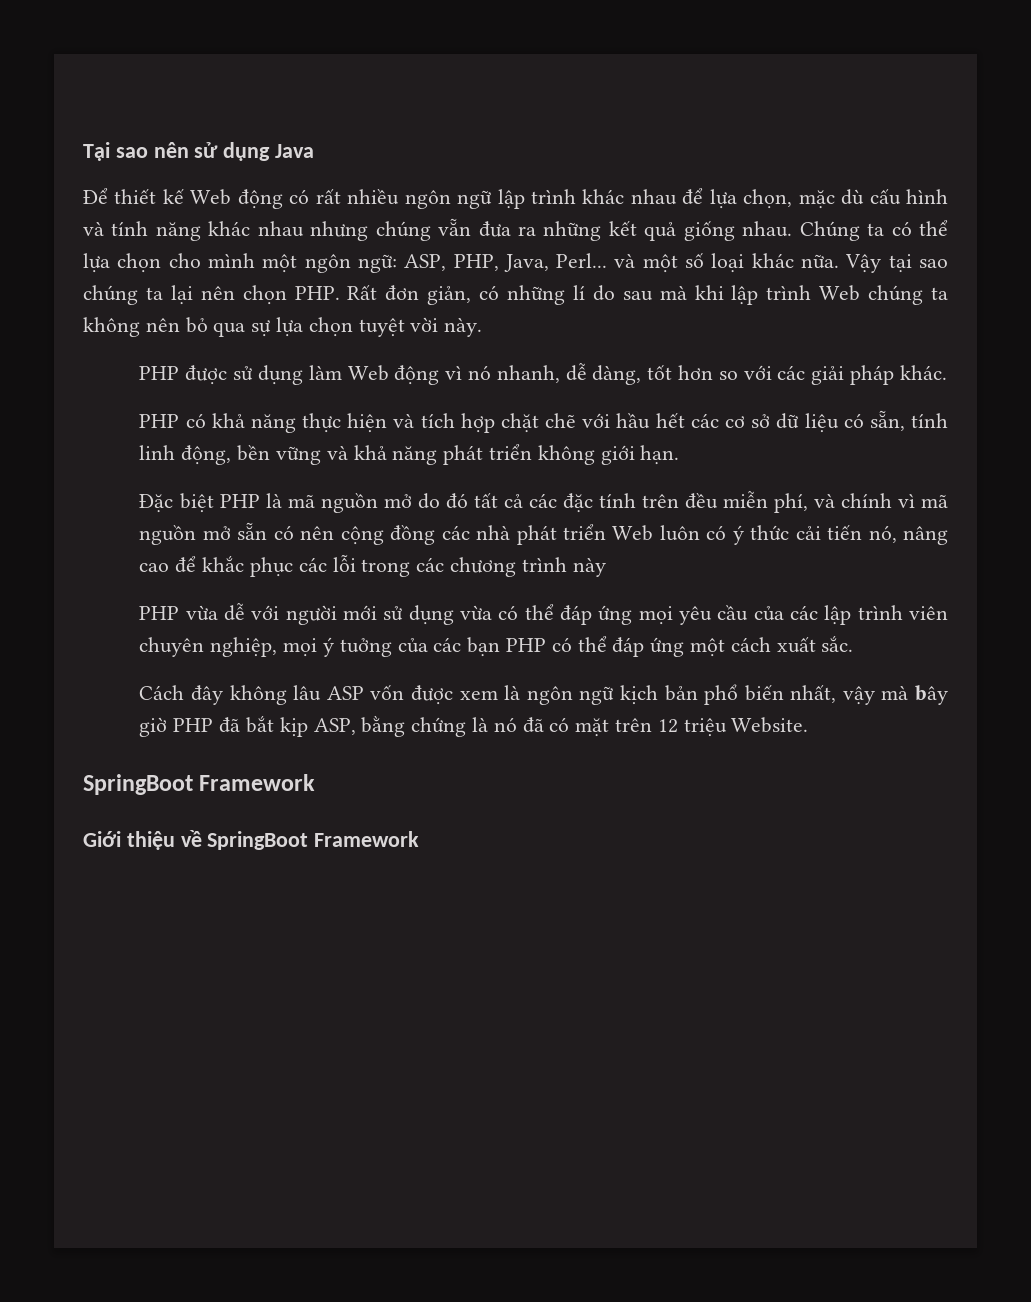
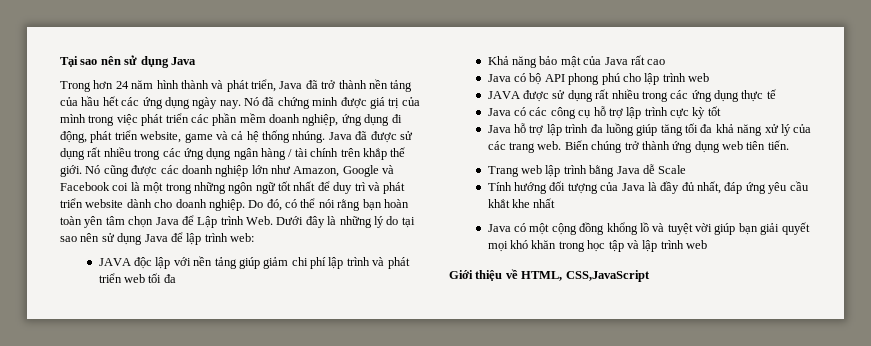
- Để thiết kế Web động có rất nhiều ngôn ngữ lập trình khác nhau để lựa chọn, mặc dù cấu hình và tính năng khác nhau nhưng chúng vẵn đưa ra những kết quả giống nhau. Chúng ta có thể lựa chọn cho mình một ngôn ngữ: ASP, PHP, Java, Perl... và một số loại khác nữa. Vậy tại sao chúng ta lại nên chọn PHP. Rất đơn giản, có những lí do sau mà khi lập trình Web chúng ta không nên bỏ qua sự lựa chọn tuyệt vời này.
- PHP được sử dụng làm Web động vì nó nhanh, dễ dàng, tốt hơn so với các giải pháp khác.
- PHP có khả năng thực hiện và tích hợp chặt chẽ với hầu hết các cơ sở dữ liệu có sẵn, tính linh động, bền vững và khả năng phát triển không giới hạn.
- Đặc biệt PHP là mã nguồn mở do đó tất cả các đặc tính trên đều miễn phí, và chính vì mã nguồn mở sẵn có nên cộng đồng các nhà phát triển Web luôn có ý thức cải tiến nó, nâng cao để khắc phục các lỗi trong các chương trình này
- PHP vừa dễ với người mới sử dụng vừa có thể đáp ứng mọi yêu cầu của các lập trình viên chuyên nghiệp, mọi ý tuởng của các bạn PHP có thể đáp ứng một cách xuất sắc.
- Cách đây không lâu ASP vốn được xem là ngôn ngữ kịch bản phổ biến nhất, vậy mà bây giờ PHP đã bắt kịp ASP, bằng chứng là nó đã có mặt trên 12 triệu Website.
- SpringBoot Framework
+ Trong hơn 24 năm hình thành và phát triển, Java đã trở thành nền tảng của hầu hết các ứng dụng ngày nay. Nó đã chứng minh được giá trị của mình trong việc phát triển các phần mềm doanh nghiệp, ứng dụng đi động, phát triển website, game và cả hệ thống nhúng. Java đã được sử dụng rất nhiều trong các ứng dụng ngân hàng / tài chính trên khắp thế giới. Nó cũng được các doanh nghiệp lớn như Amazon, Google và Facebook coi là một trong những ngôn ngữ tốt nhất để duy trì và phát triển website dành cho doanh nghiệp. Do đó, có thể nói rằng bạn hoàn toàn yên tâm chọn Java để Lập trình Web. Dưới đây là những lý do tại sao nên sử dụng Java để lập trình web:
+ JAVA độc lập với nền tảng giúp giảm chi phí lập trình và phát triển web tối đa
+ Khả năng bảo mật của Java rất cao
+ Java có bộ API phong phú cho lập trình web
+ JAVA được sử dụng rất nhiều trong các ứng dụng thực tế
+ Java có các công cụ hỗ trợ lập trình cực kỳ tốt
+ Java hỗ trợ lập trình đa luồng giúp tăng tối đa khả năng xử lý của các trang web. Biến chúng trở thành ứng dụng web tiên tiến.
+ Trang web lập trình bằng Java dễ Scale
+ Tính hướng đối tượng của Java là đầy đủ nhất, đáp ứng yêu cầu khắt khe nhất
+ Java có một cộng đồng khổng lồ và tuyệt vời giúp bạn giải quyết mọi khó khăn trong học tập và lập trình web
- Giới thiệu về SpringBoot Framework
+ Giới thiệu về HTML, CSS,JavaScript

